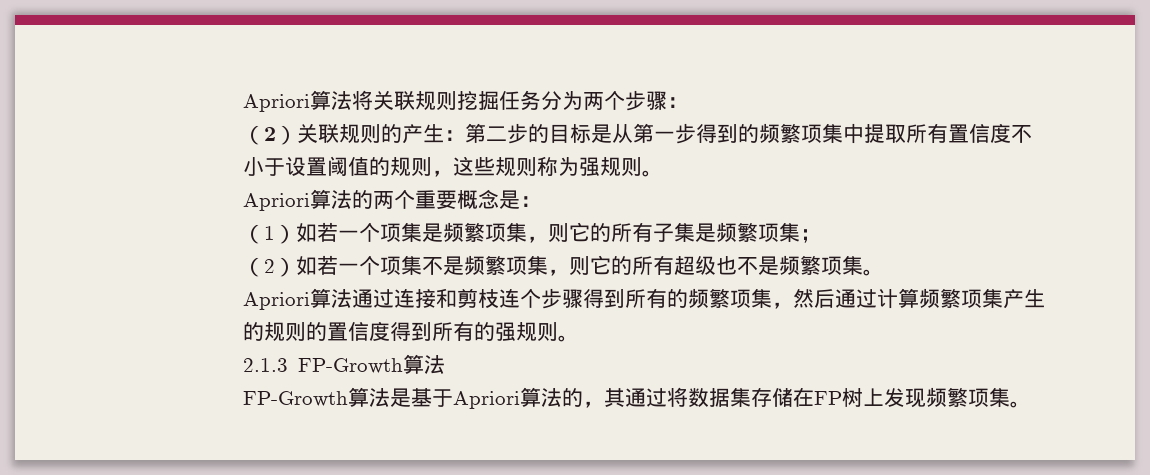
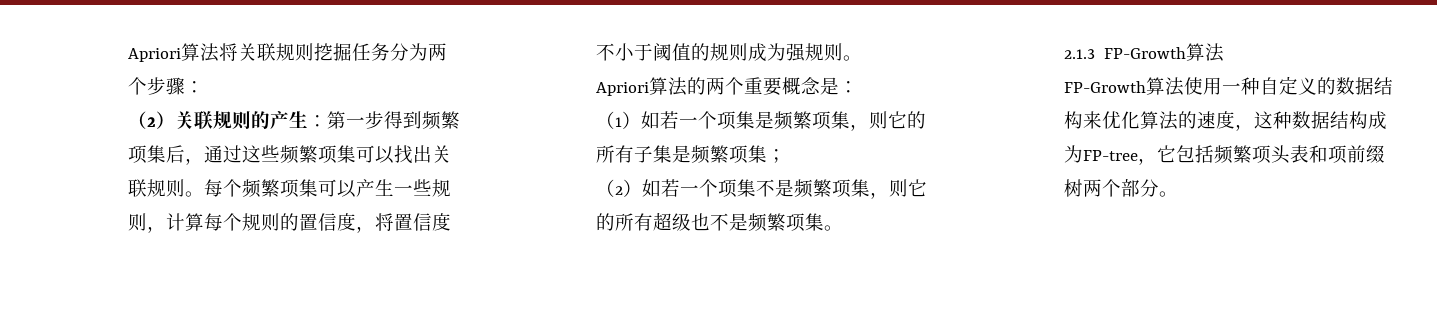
- （2）关联规则的产生：第二步的目标是从第一步得到的频繁项集中提取所有置信度不小于设置阈值的规则，这些规则称为强规则。
+ （2）关联规则的产生：第一步得到频繁项集后，通过这些频繁项集可以找出关联规则。每个频繁项集可以产生一些规则，计算每个规则的置信度，将置信度不小于阈值的规则成为强规则。
- Apriori算法通过连接和剪枝连个步骤得到所有的频繁项集，然后通过计算频繁项集产生的规则的置信度得到所有的强规则。
- FP-Growth算法是基于Apriori算法的，其通过将数据集存储在FP树上发现频繁项集。
+ FP-Growth算法使用一种自定义的数据结构来优化算法的速度，这种数据结构成为FP-tree，它包括频繁项头表和项前缀树两个部分。

